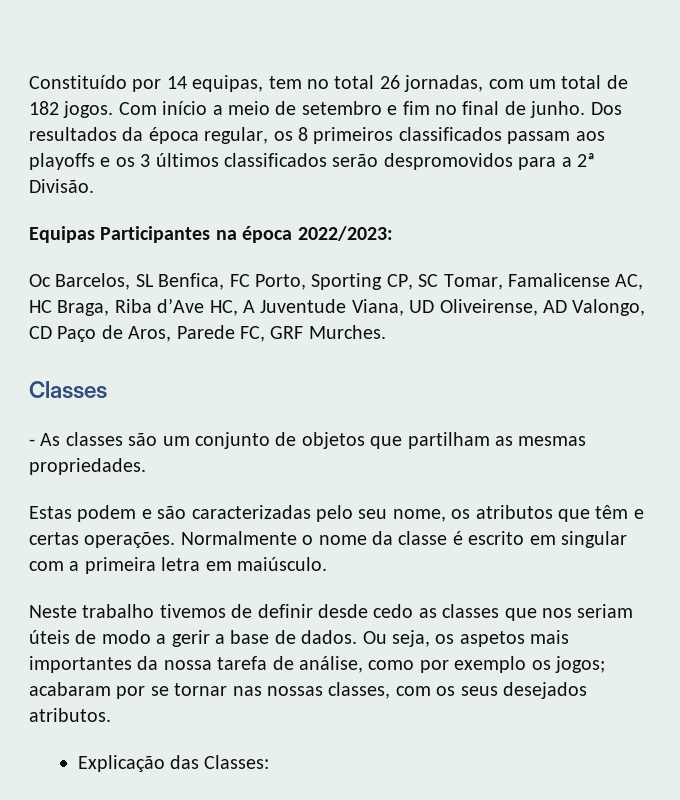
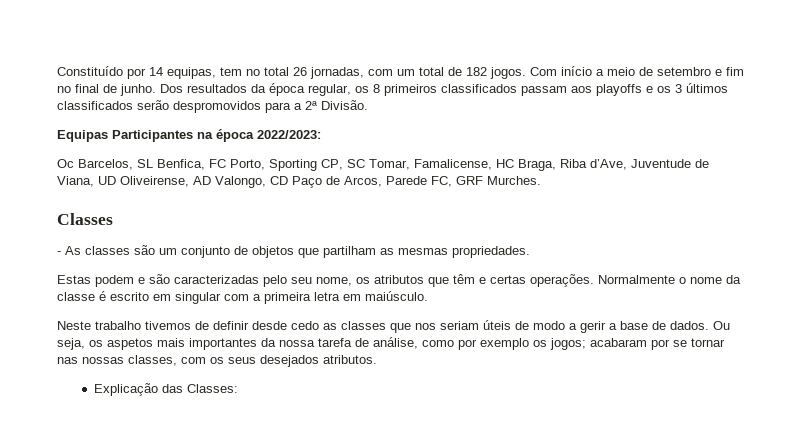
- Oc Barcelos, SL Benfica, FC Porto, Sporting CP, SC Tomar, Famalicense AC, HC Braga, Riba d’Ave HC, A Juventude Viana, UD Oliveirense, AD Valongo, CD Paço de Aros, Parede FC, GRF Murches.
+ Oc Barcelos, SL Benfica, FC Porto, Sporting CP, SC Tomar, Famalicense, HC Braga, Riba d’Ave, Juventude de Viana, UD Oliveirense, AD Valongo, CD Paço de Arcos, Parede FC, GRF Murches.

